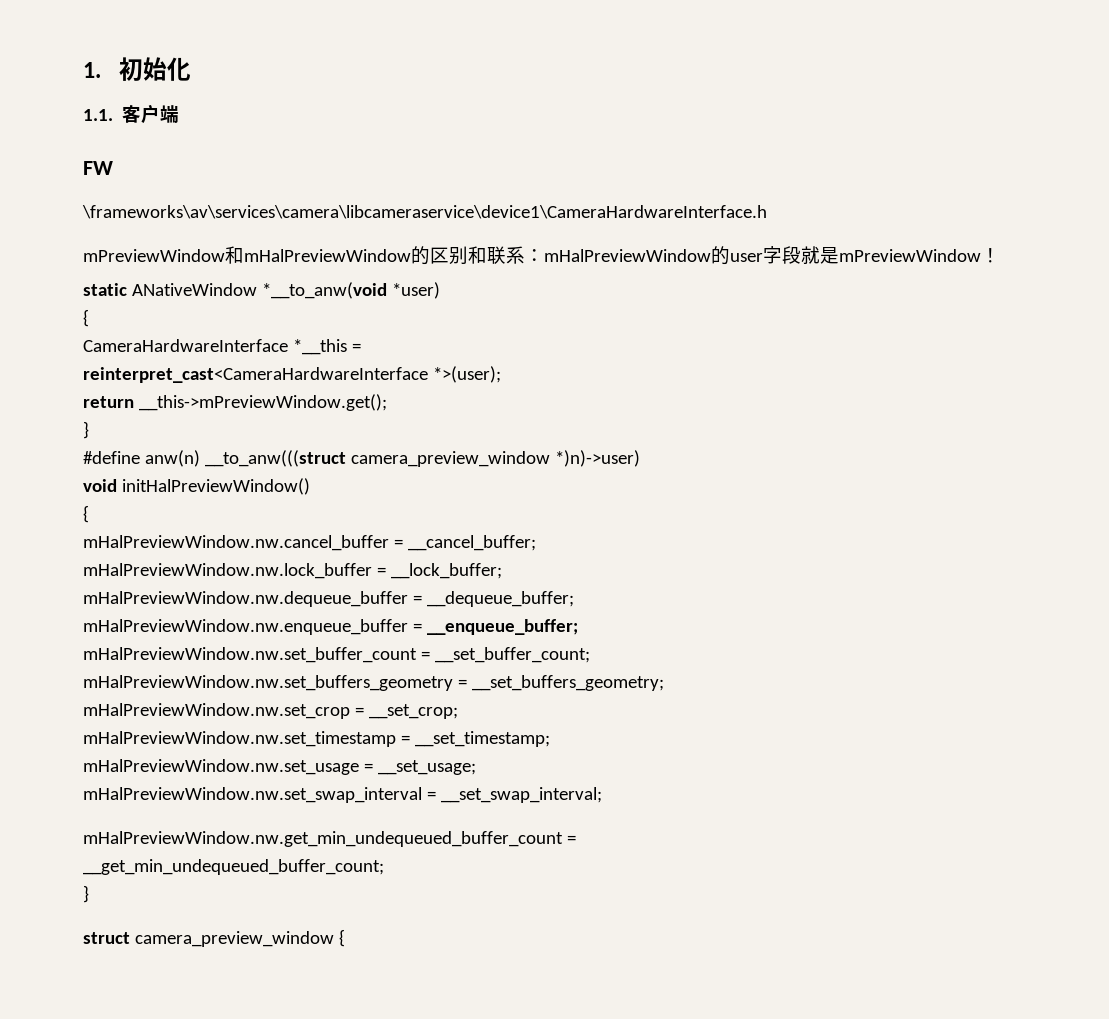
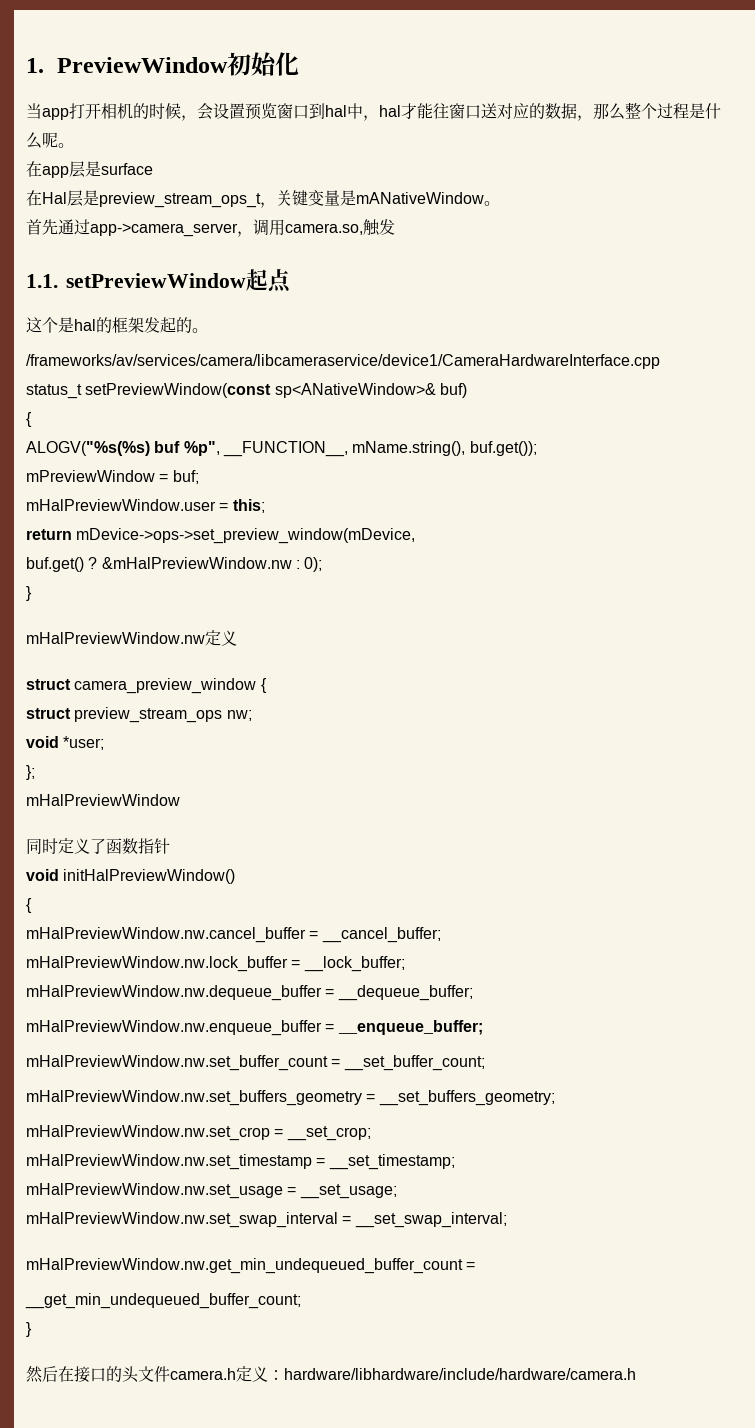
- 1.初始化
+ 1. PreviewWindow初始化
- 1.1.客户端
- FW
- \frameworks\av\services\camera\libcameraservice\device1\CameraHardwareInterface.h
- mPreviewWindow和mHalPreviewWindow的区别和联系：mHalPreviewWindow的user字段就是mPreviewWindow！
- static ANativeWindow *__to_anw(void *user)
+ 当app打开相机的时候，会设置预览窗口到hal中，hal才能往窗口送对应的数据，那么整个过程是什么呢。
+ 在app层是surface
+ 在Hal层是preview_stream_ops_t，关键变量是mANativeWindow。
+ 首先通过app->camera_server，调用camera.so,触发
+ 1.1. setPreviewWindow起点
+ 这个是hal的框架发起的。
+ /frameworks/av/services/camera/libcameraservice/device1/CameraHardwareInterface.cpp
+ status_t setPreviewWindow(const sp<ANativeWindow>& buf)
  {
- CameraHardwareInterface *__this =
- reinterpret_cast<CameraHardwareInterface *>(user);
- return __this->mPreviewWindow.get();
+ ALOGV("%s(%s) buf %p", __FUNCTION__, mName.string(), buf.get());
+ mPreviewWindow = buf;
+ mHalPreviewWindow.user = this;
+ return mDevice->ops->set_preview_window(mDevice,
+ buf.get() ? &mHalPreviewWindow.nw : 0);
  }
- #define anw(n) __to_anw(((struct camera_preview_window *)n)->user)
+ mHalPreviewWindow.nw定义
+ struct camera_preview_window {
+ struct preview_stream_ops nw;
+ void *user;
+ };
+ mHalPreviewWindow
+ 同时定义了函数指针
- struct camera_preview_window {
+ 然后在接口的头文件camera.h定义：hardware/libhardware/include/hardware/camera.h

